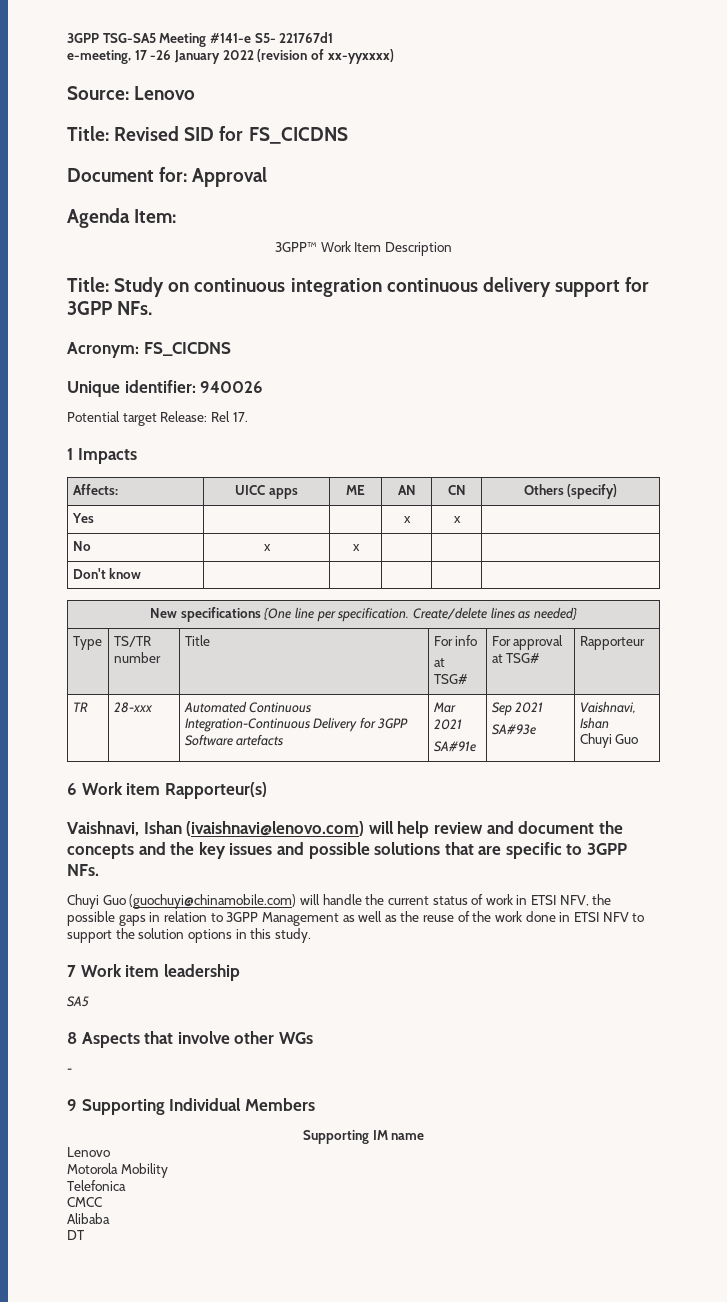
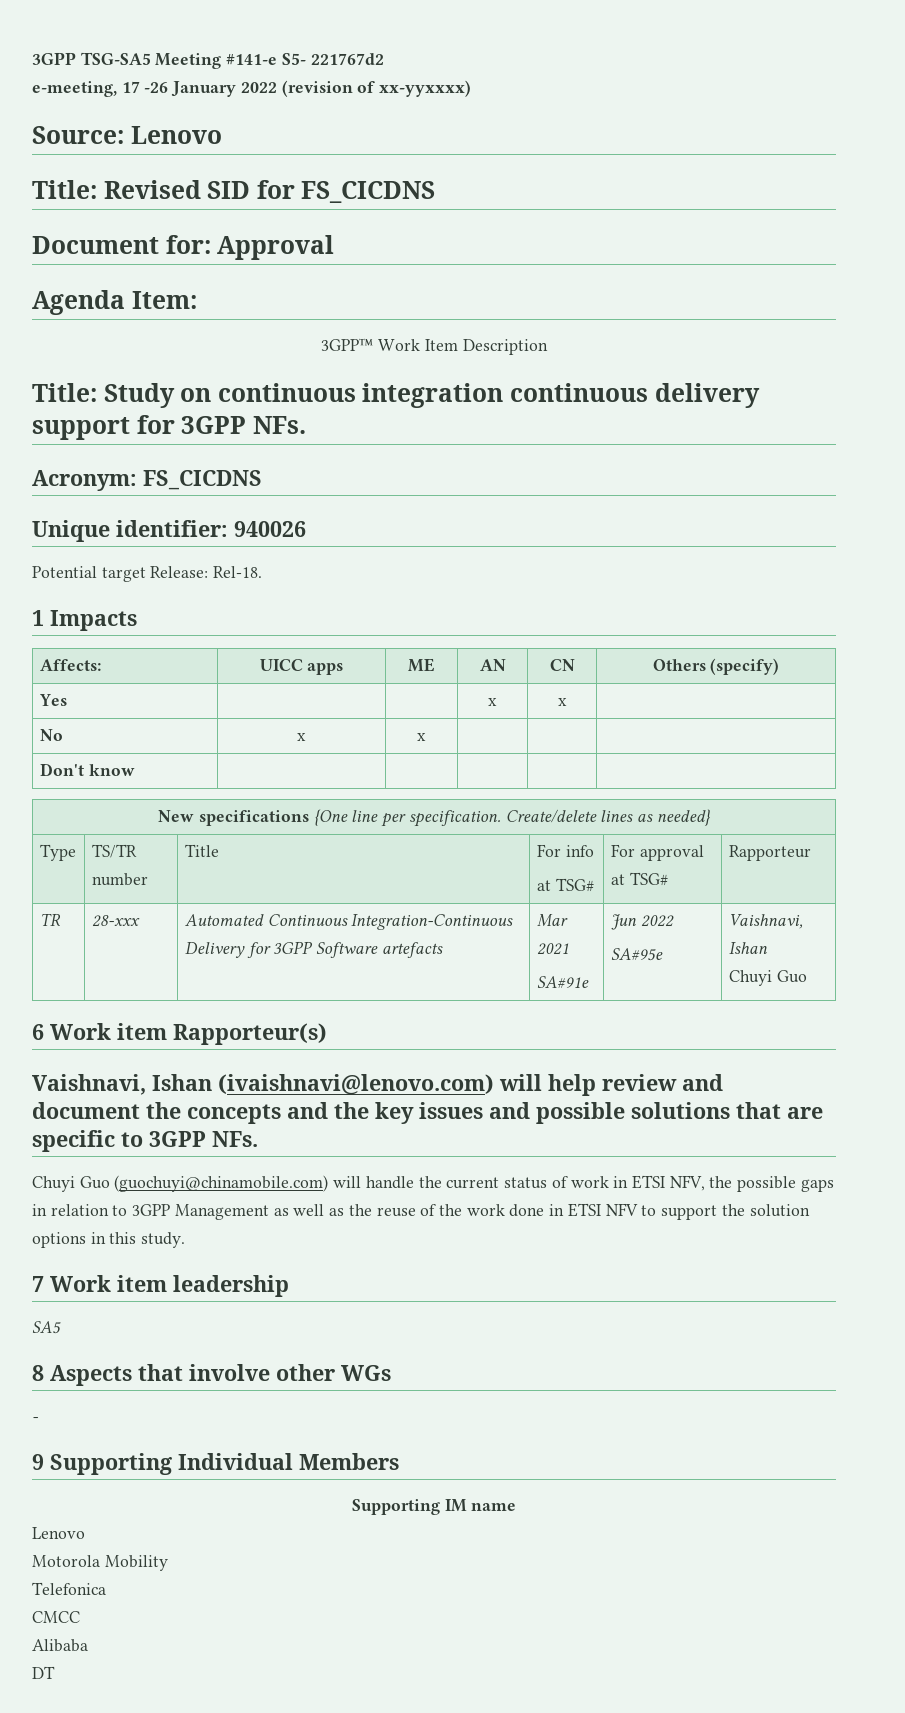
- 3GPP TSG-SA5 Meeting #141-e S5- 221767d1
+ 3GPP TSG-SA5 Meeting #141-e S5- 221767d2
- Potential target Release: Rel 17.
+ Potential target Release: Rel-18.
  TR | 28-xxx | Automated Continuous Integration-Continuous Delivery for 3GPP Software artefacts | Mar 2021
- SA#91e | Sep 2021
- SA#93e | Vaishnavi, Ishan
+ SA#91e | Jun 2022
+ SA#95e | Vaishnavi, Ishan

